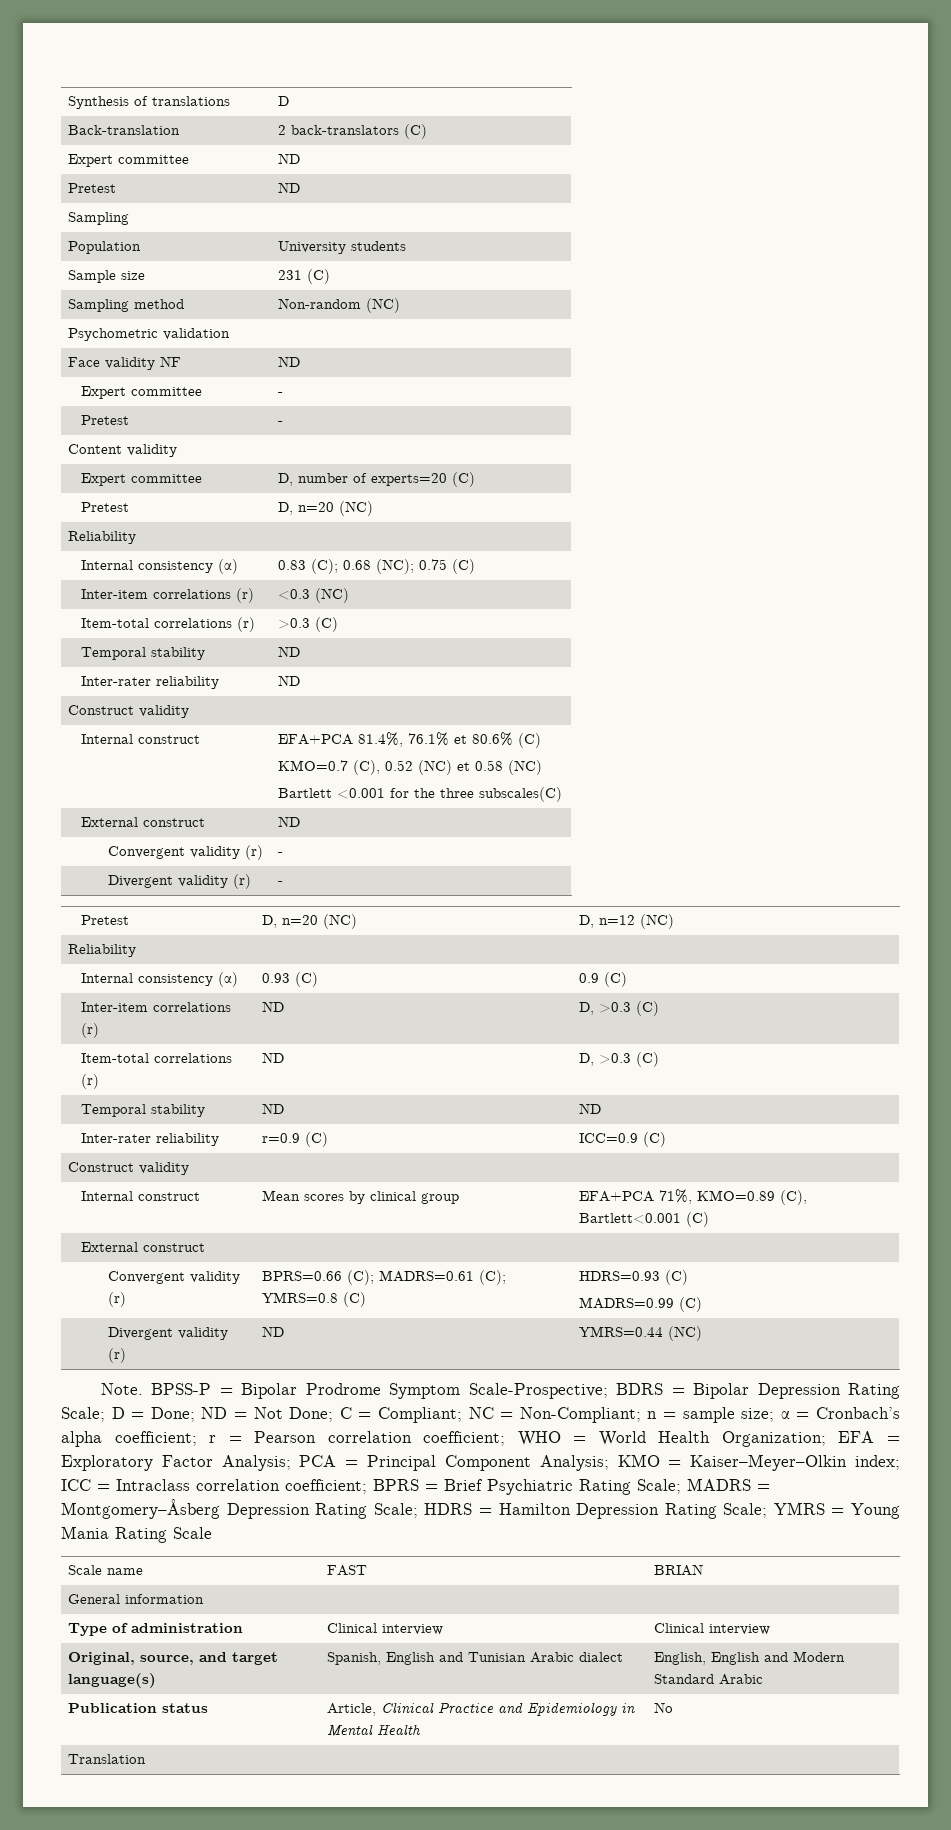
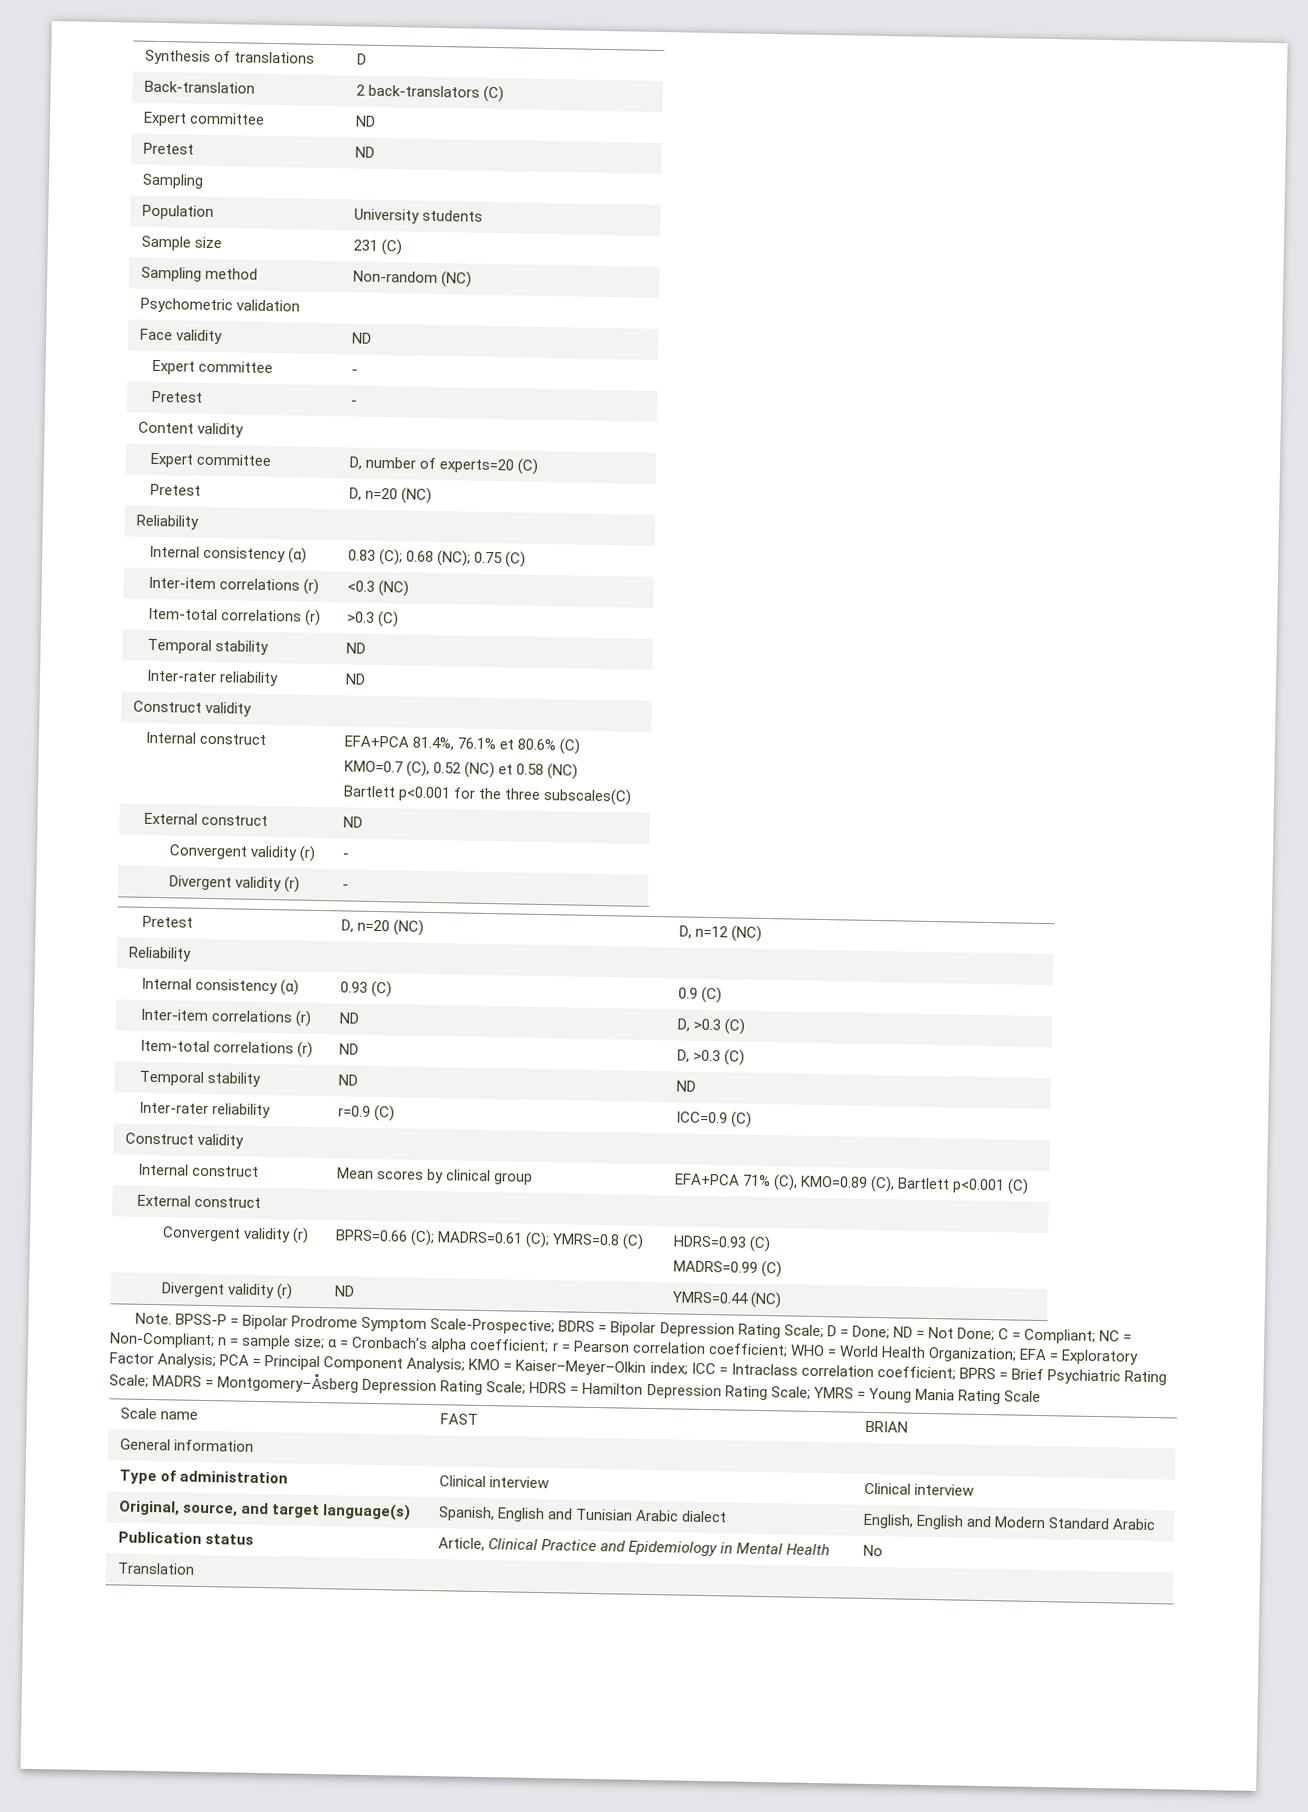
- Face validity NF | ND
+ Face validity | ND
  Internal construct | EFA+PCA 81.4%, 76.1% et 80.6% (C)
  KMO=0.7 (C), 0.52 (NC) et 0.58 (NC)
- Bartlett <0.001 for the three subscales(C)
+ Bartlett p<0.001 for the three subscales(C)
- Internal construct | Mean scores by clinical group | EFA+PCA 71%, KMO=0.89 (C), Bartlett<0.001 (C)
+ Internal construct | Mean scores by clinical group | EFA+PCA 71% (C), KMO=0.89 (C), Bartlett p<0.001 (C)

